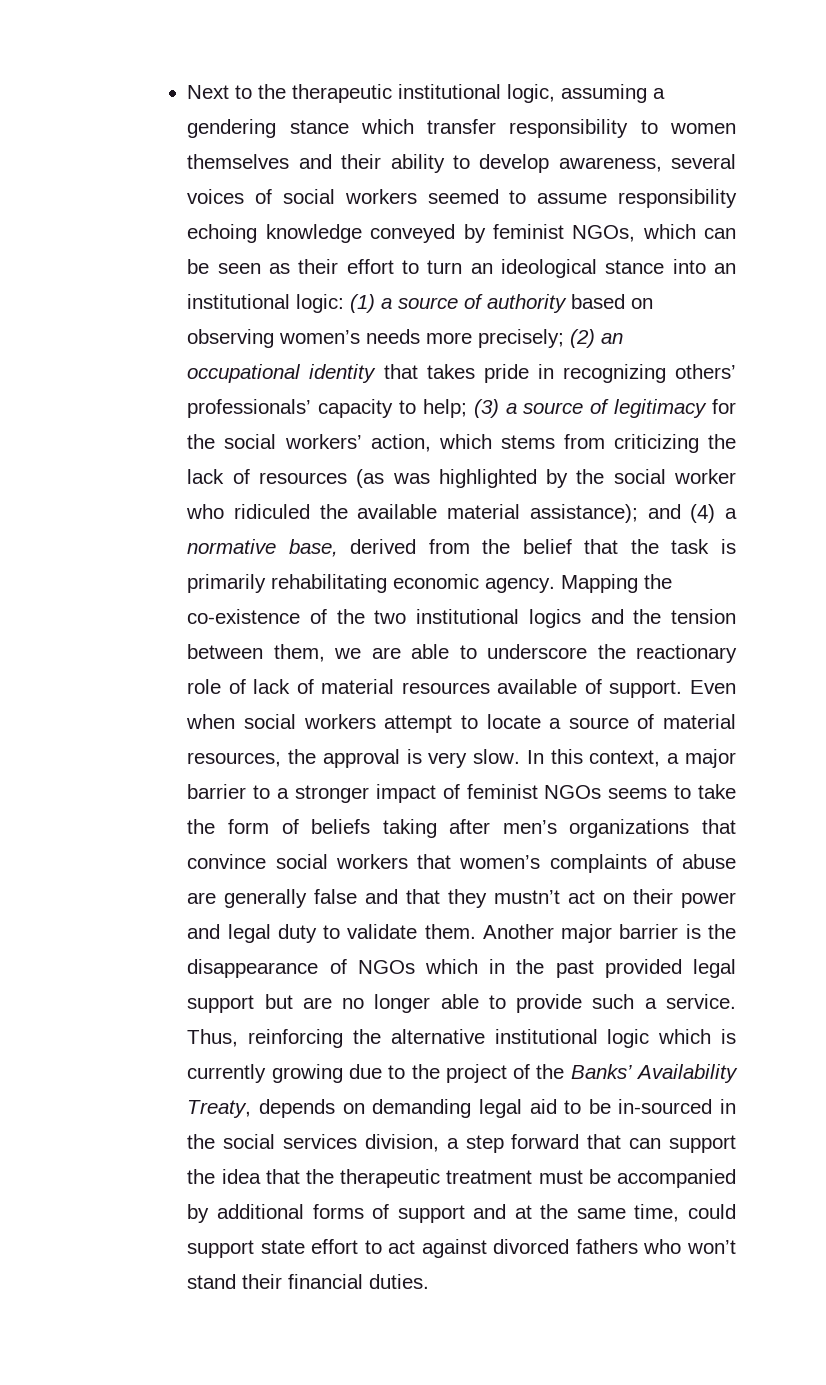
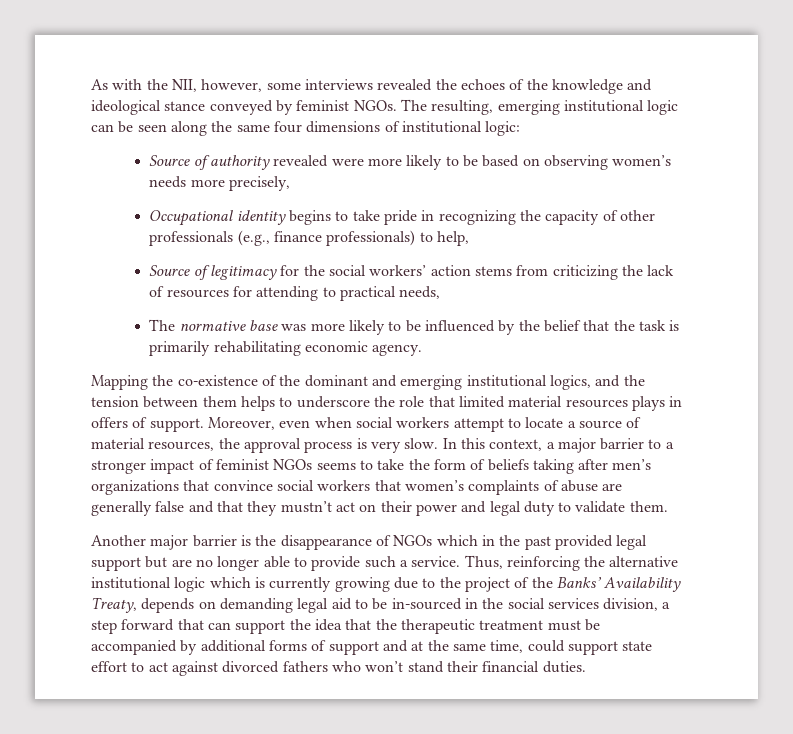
- Next to the therapeutic institutional logic, assuming a gendering stance which transfer responsibility to women themselves and their ability to develop awareness, several voices of social workers seemed to assume responsibility echoing knowledge conveyed by feminist NGOs, which can be seen as their effort to turn an ideological stance into an institutional logic: (1) a source of authority based on observing women’s needs more precisely; (2) an occupational identity that takes pride in recognizing others’ professionals’ capacity to help; (3) a source of legitimacy for the social workers’ action, which stems from criticizing the lack of resources (as was highlighted by the social worker who ridiculed the available material assistance); and (4) a normative base, derived from the belief that the task is primarily rehabilitating economic agency. Mapping the co-existence of the two institutional logics and the tension between them, we are able to underscore the reactionary role of lack of material resources available of support. Even when social workers attempt to locate a source of material resources, the approval is very slow.
+ As with the NII, however, some interviews revealed the echoes of the knowledge and ideological stance conveyed by feminist NGOs. The resulting, emerging institutional logic can be seen along the same four dimensions of institutional logic:
+ Source of authority revealed were more likely to be based on observing women’s needs more precisely,
+ Occupational identity begins to take pride in recognizing the capacity of other professionals (e.g., finance professionals) to help,
+ Source of legitimacy for the social workers’ action stems from criticizing the lack of resources for attending to practical needs,
+ The normative base was more likely to be influenced by the belief that the task is primarily rehabilitating economic agency.
+ Mapping the co-existence of the dominant and emerging institutional logics, and the tension between them helps to underscore the role that limited material resources plays in offers of support. Moreover, even when social workers attempt to locate a source of material resources, the approval process is very slow.
- In this context, a major barrier to a stronger impact of feminist NGOs seems to take the form of beliefs taking after men’s organizations that convince social workers that women’s complaints of abuse are generally false and that they mustn’t act on their power and legal duty to validate them. Another major barrier is the disappearance of NGOs which in the past provided legal support but are no longer able to provide such a service.
+ In this context, a major barrier to a stronger impact of feminist NGOs seems to take the form of beliefs taking after men’s organizations that convince social workers that women’s complaints of abuse are generally false and that they mustn’t act on their power and legal duty to validate them.
+ Another major barrier is the disappearance of NGOs which in the past provided legal support but are no longer able to provide such a service.

